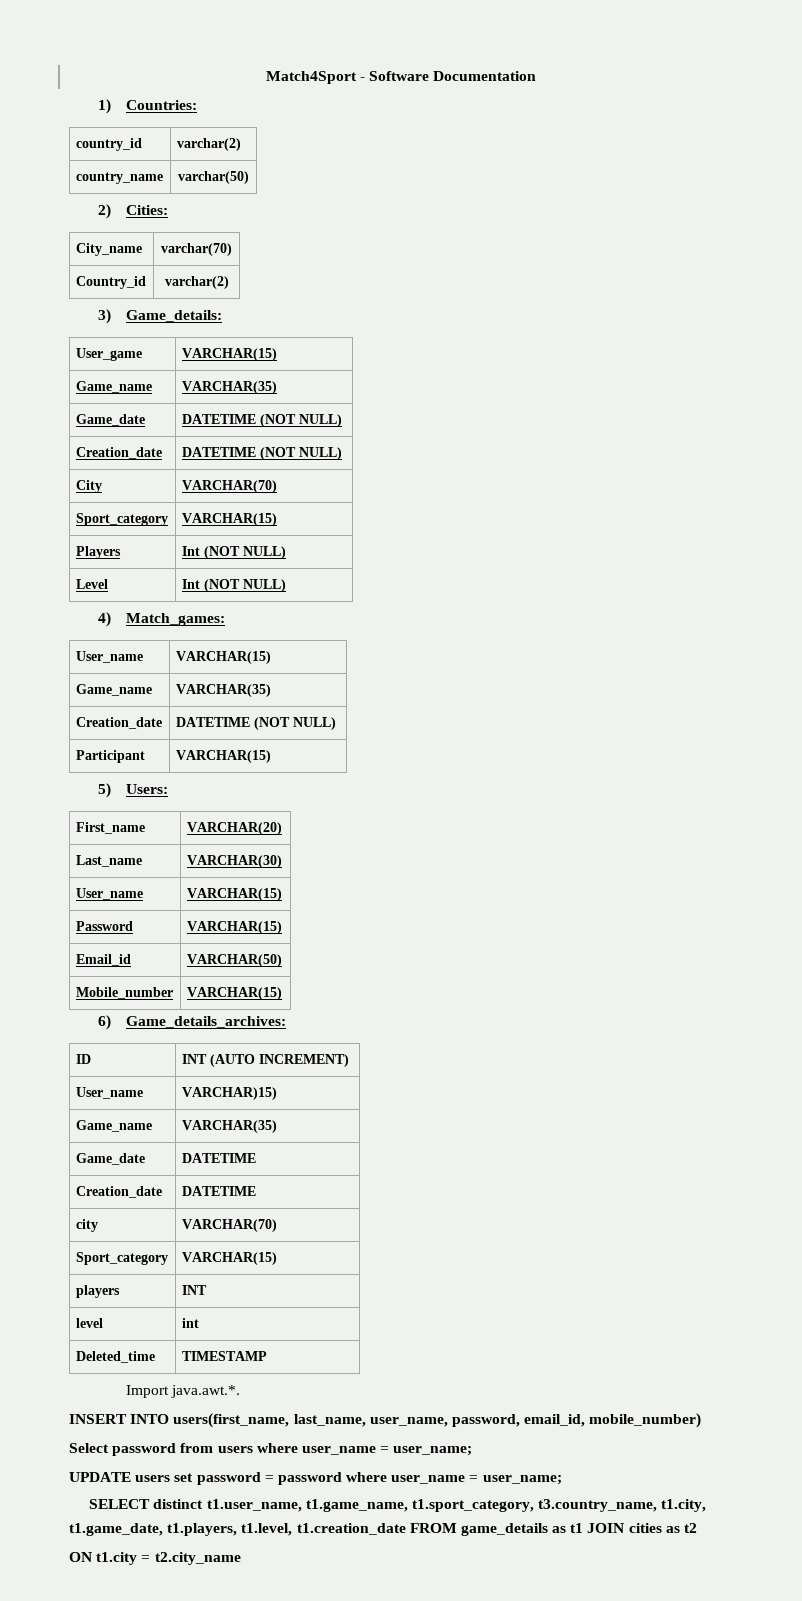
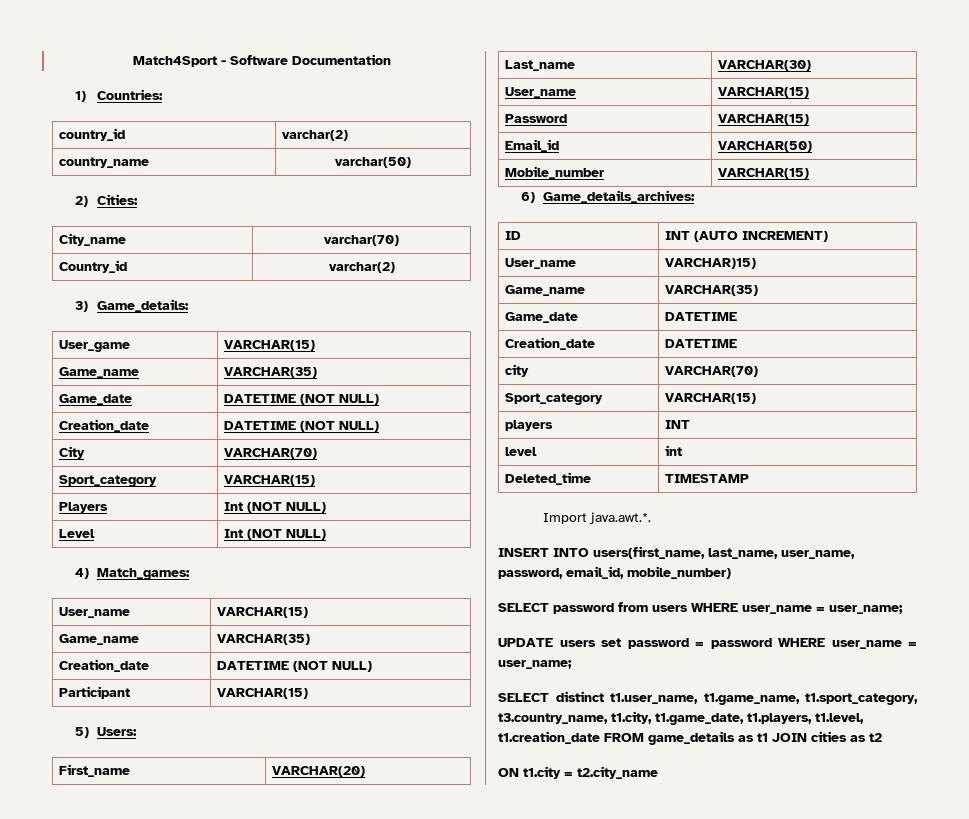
- Select password from users where user_name = user_name;
+ SELECT password from users WHERE user_name = user_name;
- UPDATE users set password = password where user_name = user_name;
+ UPDATE users set password = password WHERE user_name = user_name;

